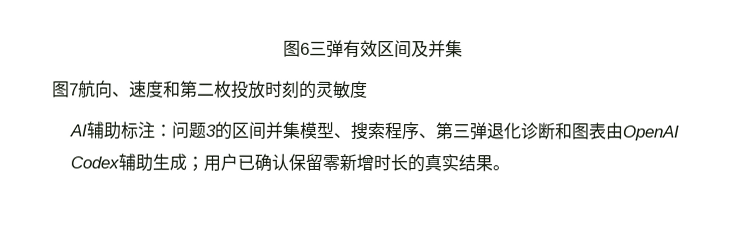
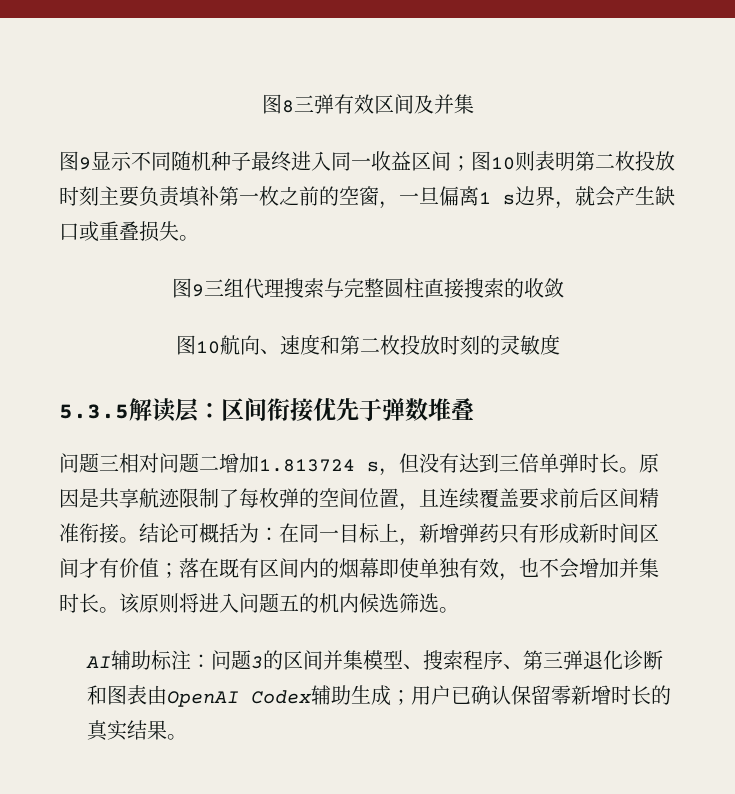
- 图6三弹有效区间及并集
+ 图8三弹有效区间及并集
- 图7航向、速度和第二枚投放时刻的灵敏度
+ 图9显示不同随机种子最终进入同一收益区间；图10则表明第二枚投放时刻主要负责填补第一枚之前的空窗，一旦偏离1 s边界，就会产生缺口或重叠损失。
+ 图9三组代理搜索与完整圆柱直接搜索的收敛
+ 图10航向、速度和第二枚投放时刻的灵敏度
+ 5.3.5解读层：区间衔接优先于弹数堆叠
+ 问题三相对问题二增加1.813724 s，但没有达到三倍单弹时长。原因是共享航迹限制了每枚弹的空间位置，且连续覆盖要求前后区间精准衔接。结论可概括为：在同一目标上，新增弹药只有形成新时间区间才有价值；落在既有区间内的烟幕即使单独有效，也不会增加并集时长。该原则将进入问题五的机内候选筛选。

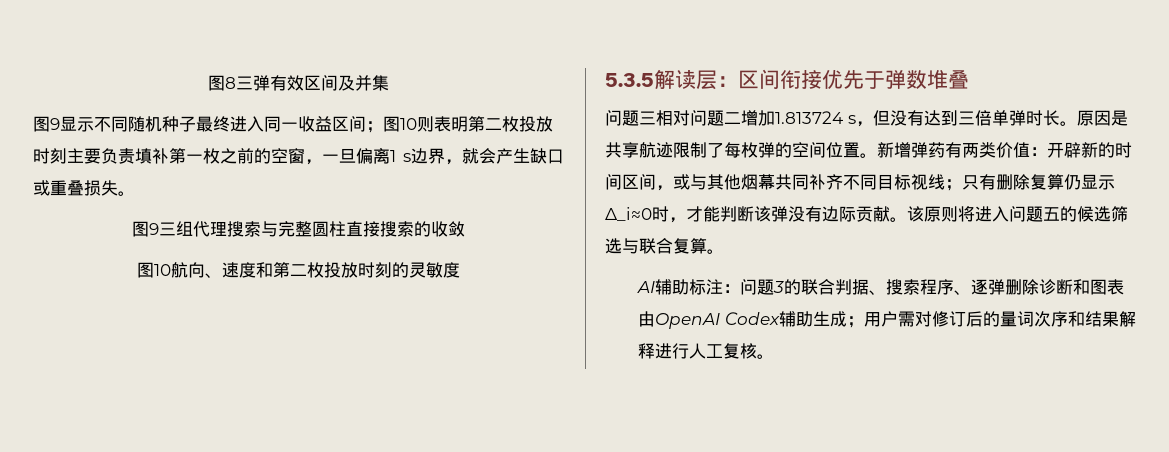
- 原因是共享航迹限制了每枚弹的空间位置，且连续覆盖要求前后区间精准衔接。结论可概括为：在同一目标上，新增弹药只有形成新时间区间才有价值；落在既有区间内的烟幕即使单独有效，也不会增加并集时长。
+ 原因是共享航迹限制了每枚弹的空间位置。新增弹药有两类价值：开辟新的时间区间，或与其他烟幕共同补齐不同目标视线；只有删除复算仍显示Δ_i≈0时，才能判断该弹没有边际贡献。
- 该原则将进入问题五的机内候选筛选。
+ 该原则将进入问题五的候选筛选与联合复算。
- AI辅助标注：问题3的区间并集模型、搜索程序、第三弹退化诊断和图表由OpenAI Codex辅助生成；用户已确认保留零新增时长的真实结果。
+ AI辅助标注：问题3的联合判据、搜索程序、逐弹删除诊断和图表由OpenAI Codex辅助生成；用户需对修订后的量词次序和结果解释进行人工复核。

